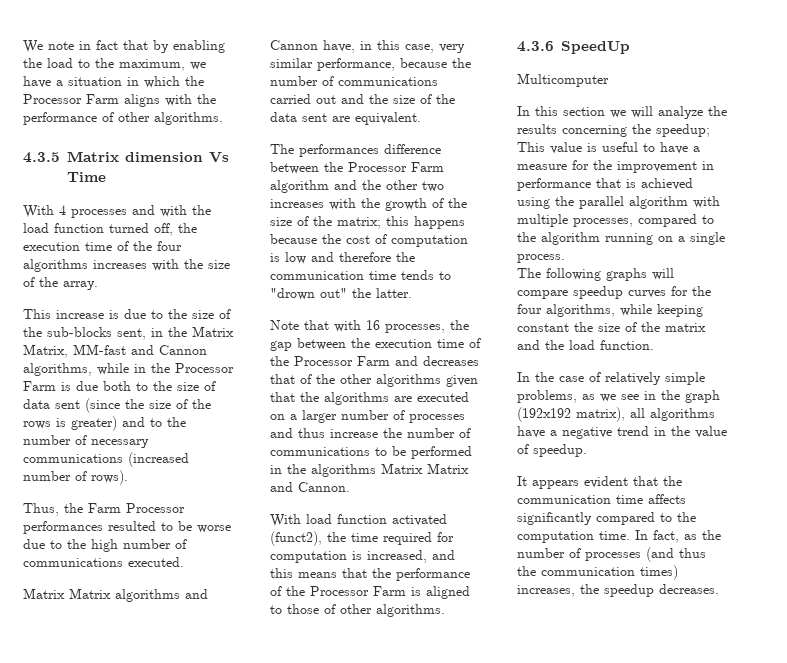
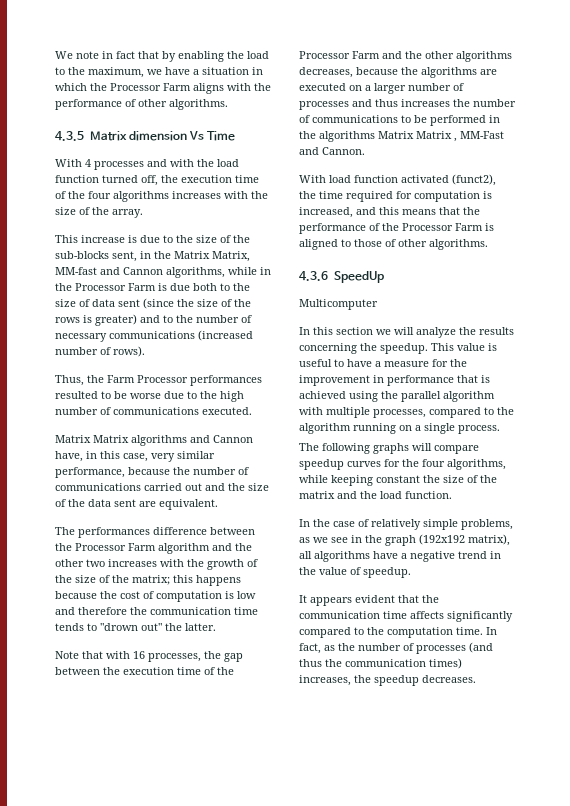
- Note that with 16 processes, the gap between the execution time of the Processor Farm and decreases that of the other algorithms given that the algorithms are executed on a larger number of processes and thus increase the number of communications to be performed in the algorithms Matrix Matrix and Cannon.
+ Note that with 16 processes, the gap between the execution time of the Processor Farm and the other algorithms decreases, because the algorithms are executed on a larger number of processes and thus increases the number of communications to be performed in the algorithms Matrix Matrix , MM-Fast and Cannon.
- In this section we will analyze the results concerning the speedup; This value is useful to have a measure for the improvement in performance that is achieved using the parallel algorithm with multiple processes, compared to the algorithm running on a single process.
+ In this section we will analyze the results concerning the speedup. This value is useful to have a measure for the improvement in performance that is achieved using the parallel algorithm with multiple processes, compared to the algorithm running on a single process.

